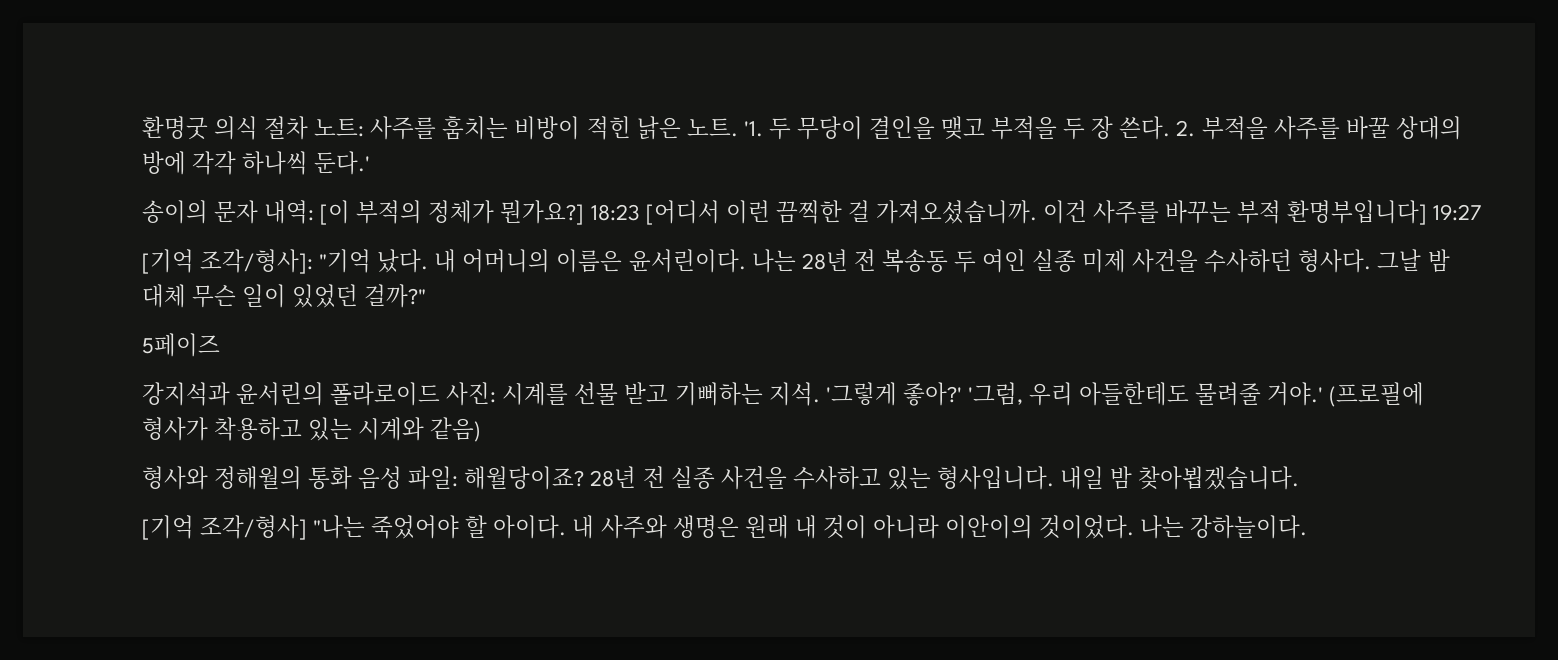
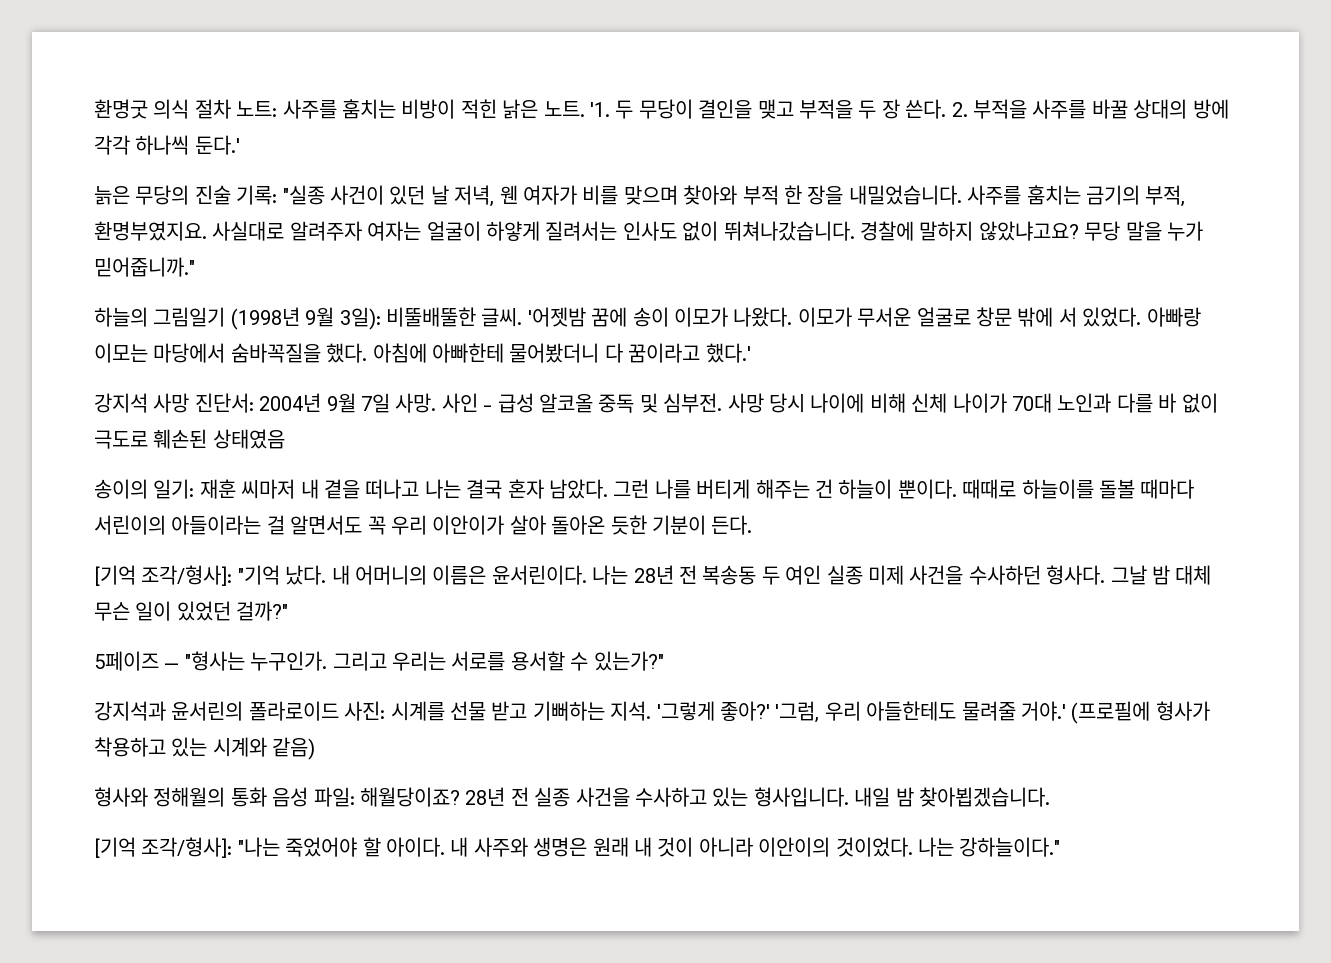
- 송이의 문자 내역: [이 부적의 정체가 뭔가요?] 18:23 [어디서 이런 끔찍한 걸 가져오셨습니까. 이건 사주를 바꾸는 부적 환명부입니다] 19:27
+ 늙은 무당의 진술 기록: "실종 사건이 있던 날 저녁, 웬 여자가 비를 맞으며 찾아와 부적 한 장을 내밀었습니다. 사주를 훔치는 금기의 부적, 환명부였지요. 사실대로 알려주자 여자는 얼굴이 하얗게 질려서는 인사도 없이 뛰쳐나갔습니다. 경찰에 말하지 않았냐고요? 무당 말을 누가 믿어줍니까."
+ 하늘의 그림일기 (1998년 9월 3일): 비뚤배뚤한 글씨. '어젯밤 꿈에 송이 이모가 나왔다. 이모가 무서운 얼굴로 창문 밖에 서 있었다. 아빠랑 이모는 마당에서 숨바꼭질을 했다. 아침에 아빠한테 물어봤더니 다 꿈이라고 했다.'
+ 강지석 사망 진단서: 2004년 9월 7일 사망. 사인 - 급성 알코올 중독 및 심부전. 사망 당시 나이에 비해 신체 나이가 70대 노인과 다를 바 없이 극도로 훼손된 상태였음
+ 송이의 일기: 재훈 씨마저 내 곁을 떠나고 나는 결국 혼자 남았다. 그런 나를 버티게 해주는 건 하늘이 뿐이다. 때때로 하늘이를 돌볼 때마다 서린이의 아들이라는 걸 알면서도 꼭 우리 이안이가 살아 돌아온 듯한 기분이 든다.
- 5페이즈
+ 5페이즈 — "형사는 누구인가. 그리고 우리는 서로를 용서할 수 있는가?"
- [기억 조각/형사] "나는 죽었어야 할 아이다.
+ [기억 조각/형사]: "나는 죽었어야 할 아이다.
- 나는 강하늘이다.
+ 나는 강하늘이다."

